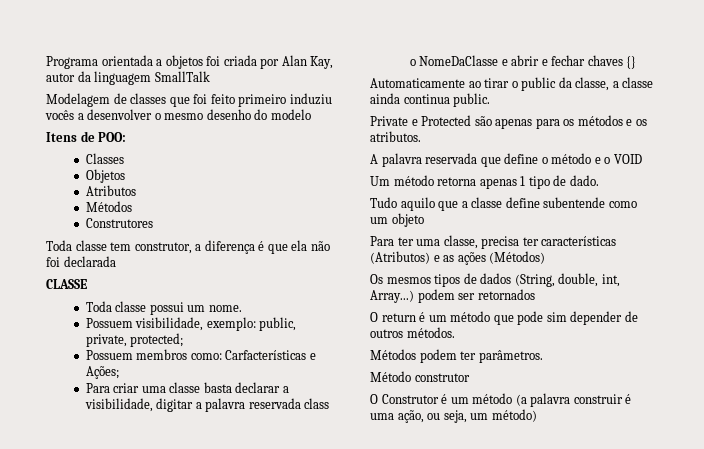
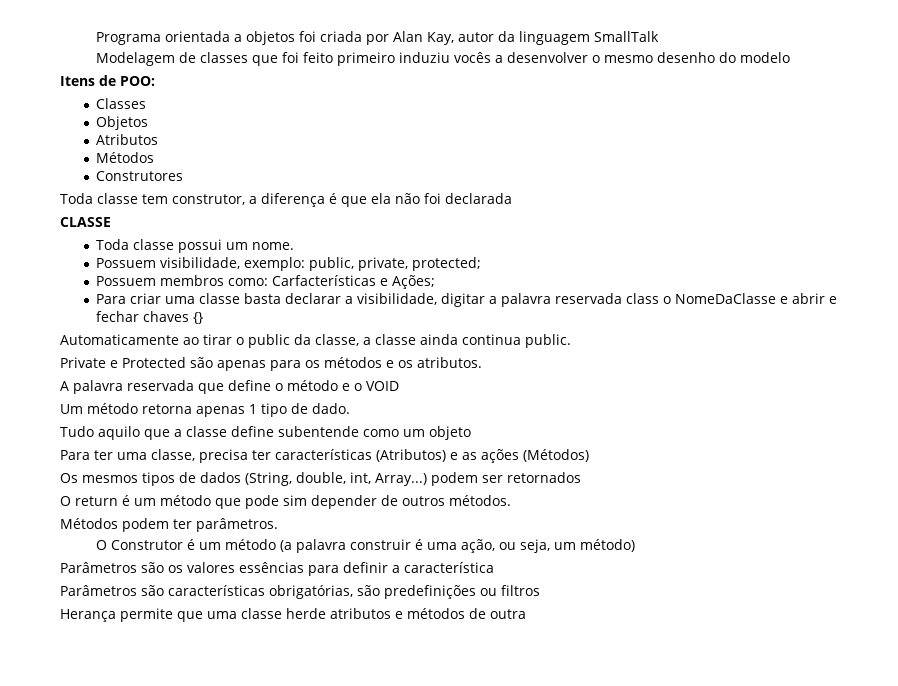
- Método construtor
+ Parâmetros são os valores essências para definir a característica
+ Parâmetros são características obrigatórias, são predefinições ou filtros
+ Herança permite que uma classe herde atributos e métodos de outra

